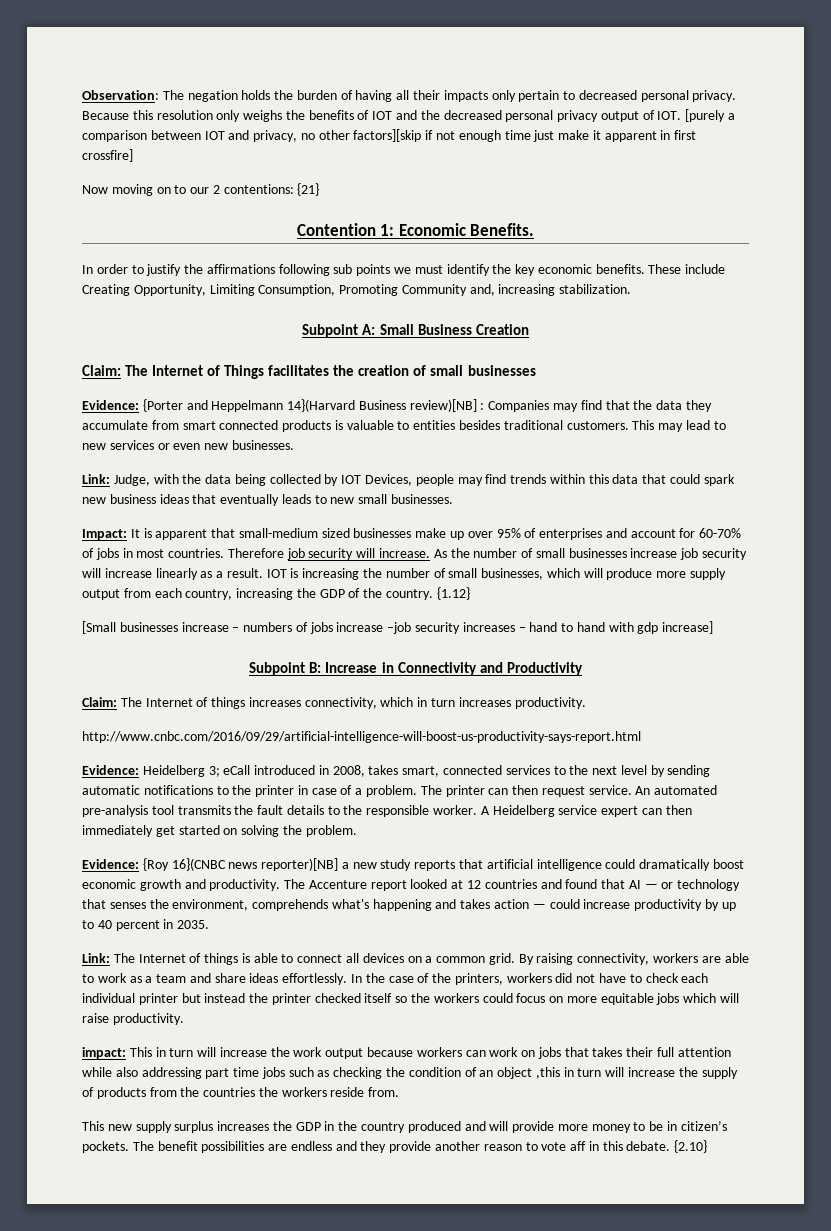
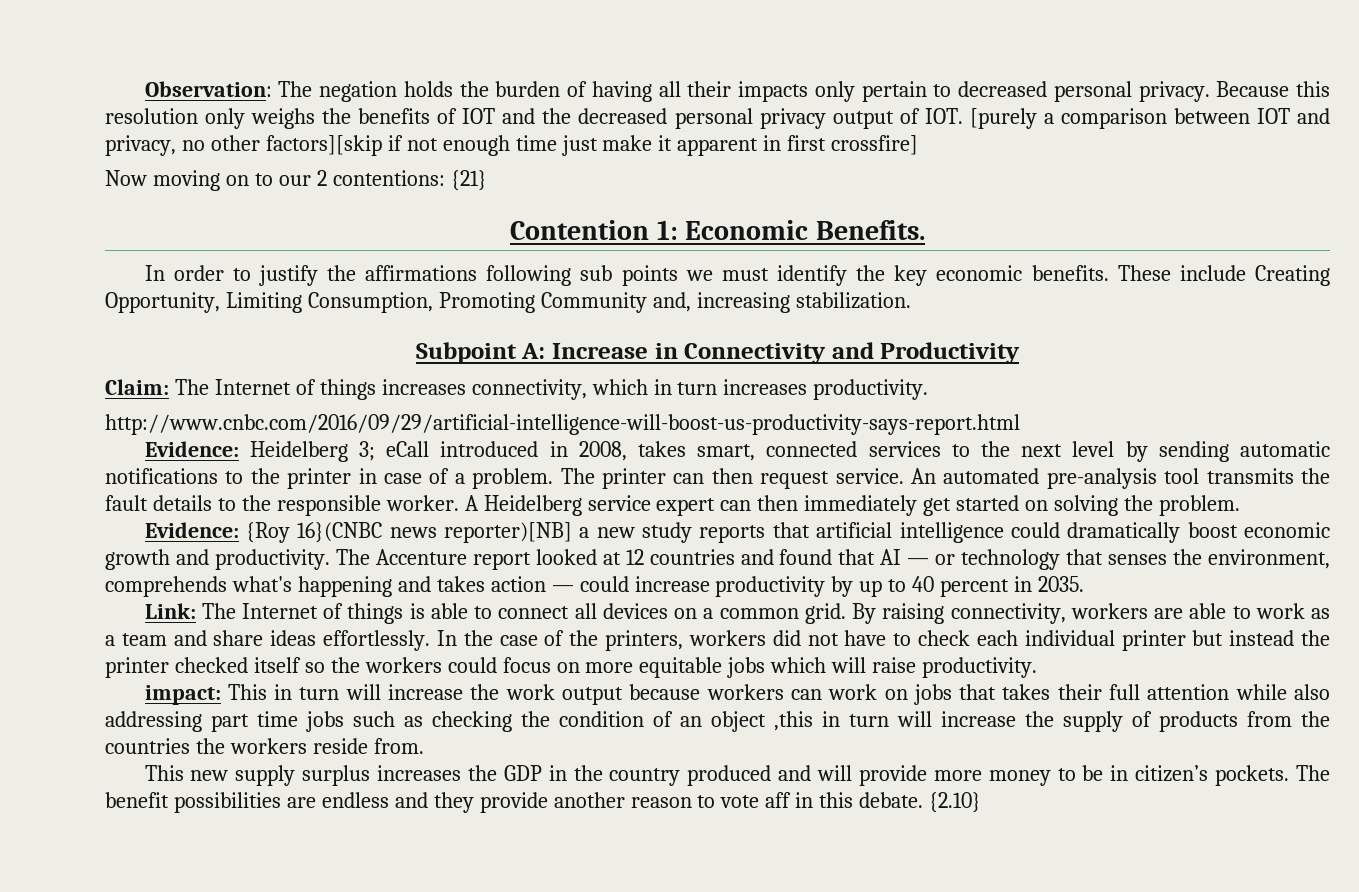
- Subpoint A: Small Business Creation
- Claim: The Internet of Things facilitates the creation of small businesses
- Evidence: {Porter and Heppelmann 14}(Harvard Business review)[NB] : Companies may find that the data they accumulate from smart connected products is valuable to entities besides traditional customers. This may lead to new services or even new businesses.
- Link: Judge, with the data being collected by IOT Devices, people may find trends within this data that could spark new business ideas that eventually leads to new small businesses.
- Impact: It is apparent that small-medium sized businesses make up over 95% of enterprises and account for 60-70% of jobs in most countries. Therefore job security will increase. As the number of small businesses increase job security will increase linearly as a result. IOT is increasing the number of small businesses, which will produce more supply output from each country, increasing the GDP of the country. {1.12}
- [Small businesses increase – numbers of jobs increase –job security increases – hand to hand with gdp increase]
- Subpoint B: Increase in Connectivity and Productivity
+ Subpoint A: Increase in Connectivity and Productivity

